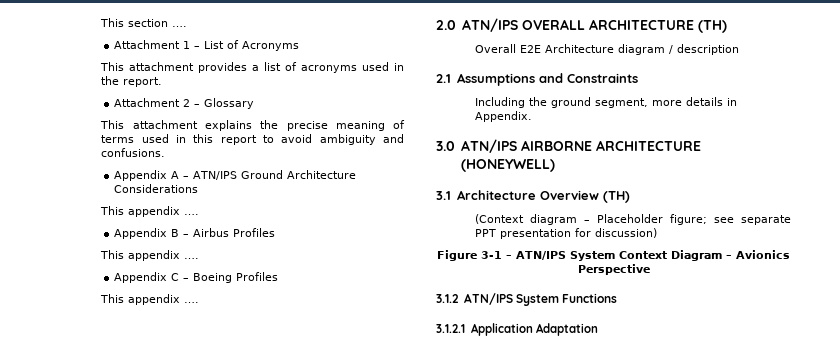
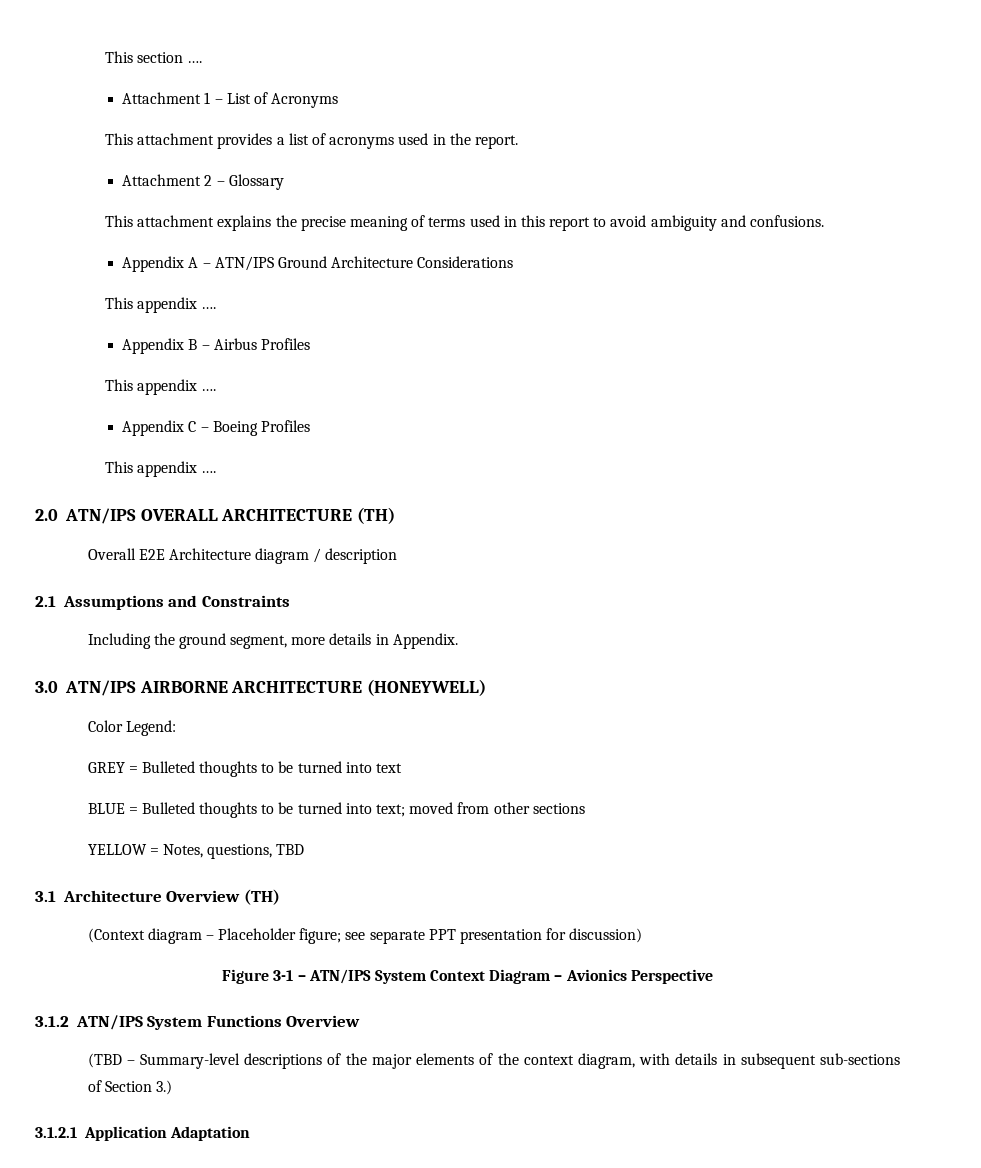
+ Color Legend:
+ GREY = Bulleted thoughts to be turned into text
+ BLUE = Bulleted thoughts to be turned into text; moved from other sections
+ YELLOW = Notes, questions, TBD
- 3.1.2 ATN/IPS System Functions
+ 3.1.2 ATN/IPS System Functions Overview
+ (TBD – Summary-level descriptions of the major elements of the context diagram, with details in subsequent sub-sections of Section 3.)

